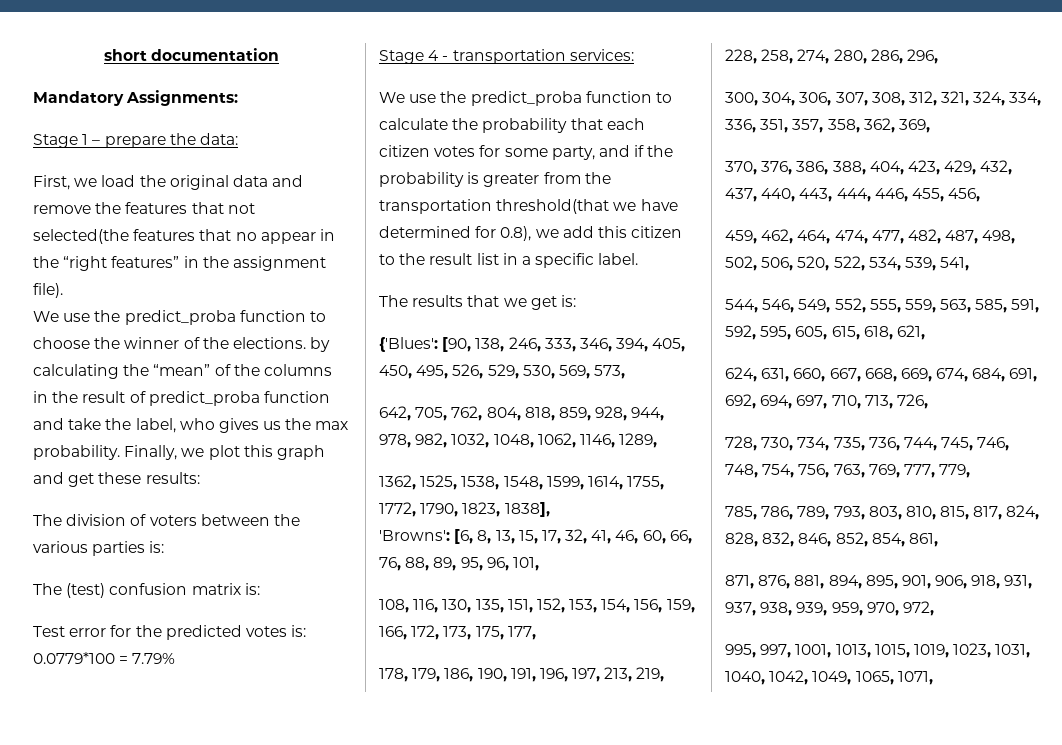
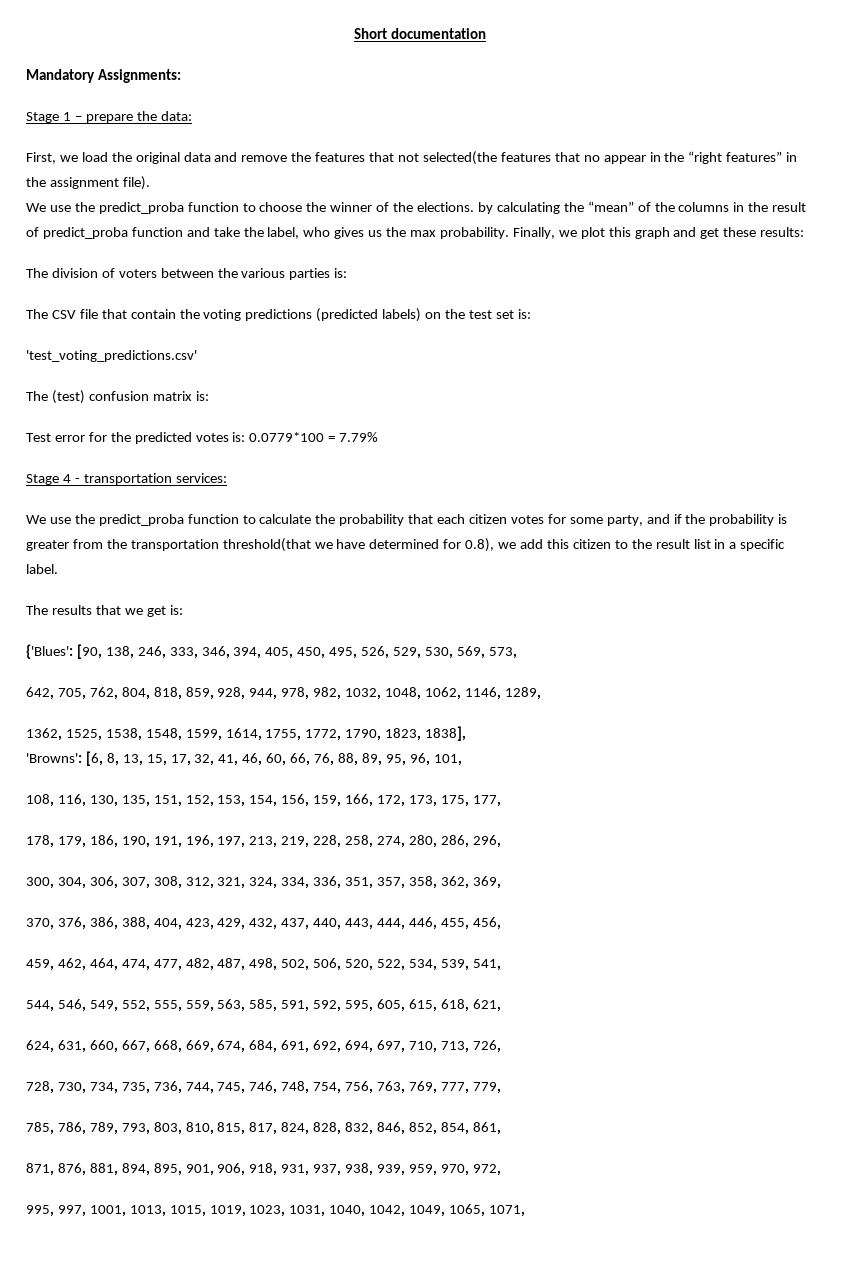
- short documentation
+ Short documentation
+ The CSV file that contain the voting predictions (predicted labels) on the test set is:
+ 'test_voting_predictions.csv'

